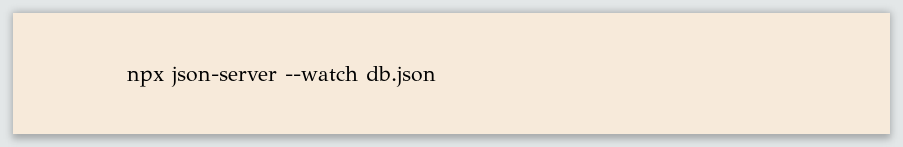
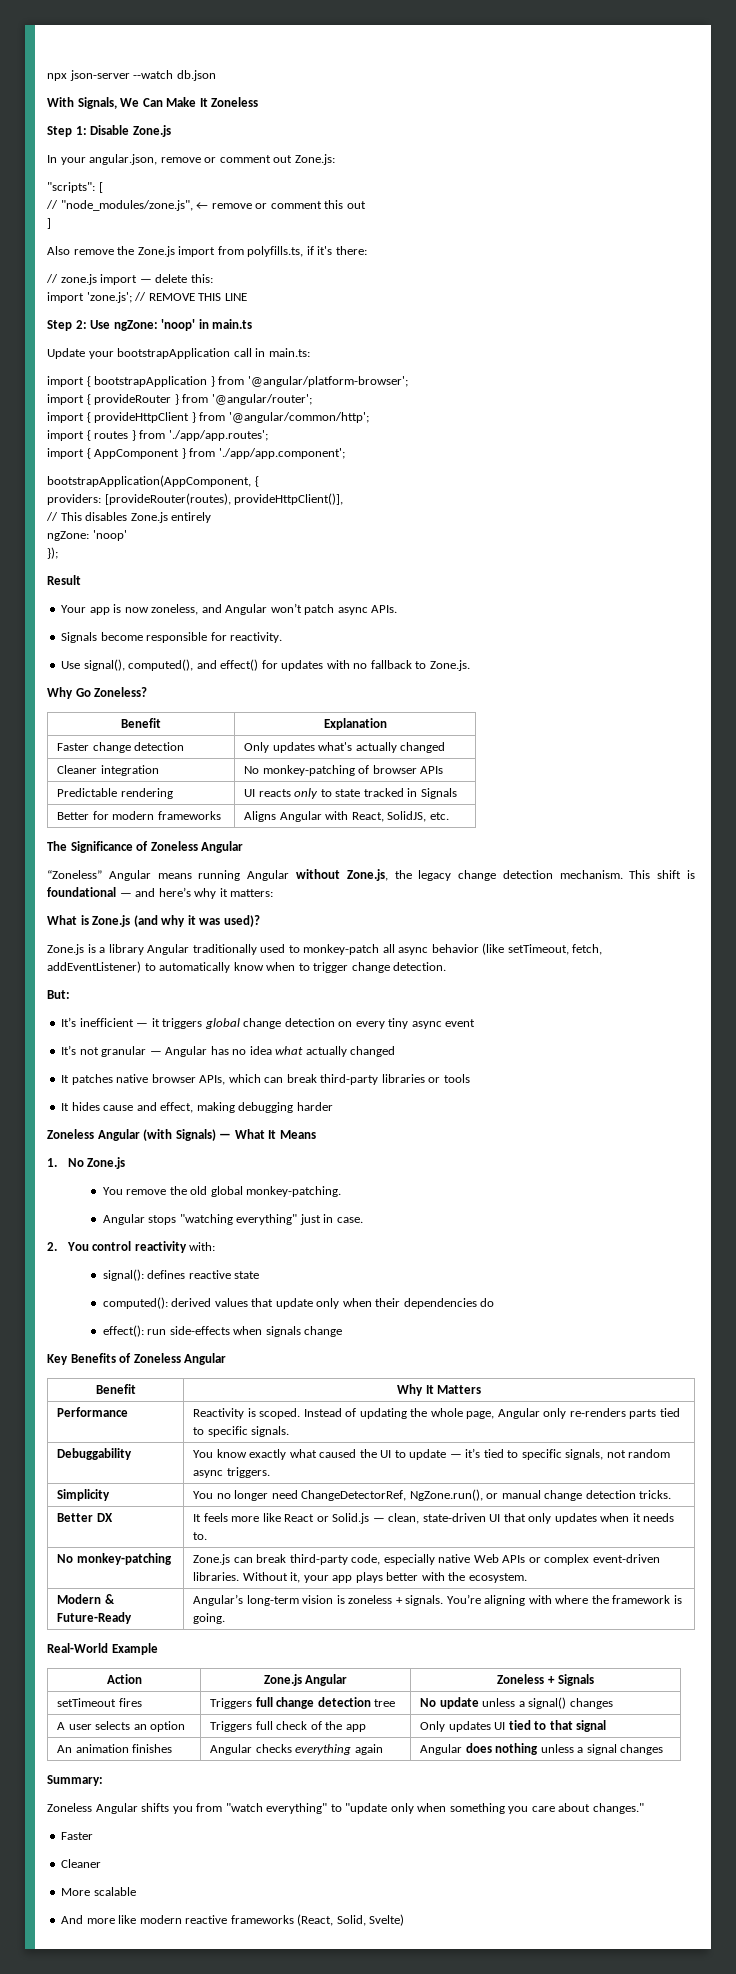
+ With Signals, We Can Make It Zoneless
+ Step 1: Disable Zone.js
+ In your angular.json, remove or comment out Zone.js:
+ "scripts": [
+ // "node_modules/zone.js", ← remove or comment this out
+ ]
+ Also remove the Zone.js import from polyfills.ts, if it's there:
+ // zone.js import — delete this:
+ import 'zone.js'; // REMOVE THIS LINE
+ Step 2: Use ngZone: 'noop' in main.ts
+ Update your bootstrapApplication call in main.ts:
+ import { bootstrapApplication } from '@angular/platform-browser';
+ import { provideRouter } from '@angular/router';
+ import { provideHttpClient } from '@angular/common/http';
+ import { routes } from './app/app.routes';
+ import { AppComponent } from './app/app.component';
+ bootstrapApplication(AppComponent, {
+ providers: [provideRouter(routes), provideHttpClient()],
+ // This disables Zone.js entirely
+ ngZone: 'noop'
+ });
+ Result
+ Your app is now zoneless, and Angular won’t patch async APIs.
+ Signals become responsible for reactivity.
+ Use signal(), computed(), and effect() for updates with no fallback to Zone.js.
+ Why Go Zoneless?
+ Benefit | Explanation
+ Faster change detection | Only updates what's actually changed
+ Cleaner integration | No monkey-patching of browser APIs
+ Predictable rendering | UI reacts only to state tracked in Signals
+ Better for modern frameworks | Aligns Angular with React, SolidJS, etc.
+ The Significance of Zoneless Angular
+ “Zoneless” Angular means running Angular without Zone.js, the legacy change detection mechanism. This shift is foundational — and here’s why it matters:
+ What is Zone.js (and why it was used)?
+ Zone.js is a library Angular traditionally used to monkey-patch all async behavior (like setTimeout, fetch, addEventListener) to automatically know when to trigger change detection.
+ But:
+ It’s inefficient — it triggers global change detection on every tiny async event
+ It’s not granular — Angular has no idea what actually changed
+ It patches native browser APIs, which can break third-party libraries or tools
+ It hides cause and effect, making debugging harder
+ Zoneless Angular (with Signals) — What It Means
+ 1. No Zone.js
+ You remove the old global monkey-patching.
+ Angular stops "watching everything" just in case.
+ 2. You control reactivity with:
+ signal(): defines reactive state
+ computed(): derived values that update only when their dependencies do
+ effect(): run side-effects when signals change
+ Key Benefits of Zoneless Angular
+ Benefit | Why It Matters
+ Performance | Reactivity is scoped. Instead of updating the whole page, Angular only re-renders parts tied to specific signals.
+ Debuggability | You know exactly what caused the UI to update — it’s tied to specific signals, not random async triggers.
+ Simplicity | You no longer need ChangeDetectorRef, NgZone.run(), or manual change detection tricks.
+ Better DX | It feels more like React or Solid.js — clean, state-driven UI that only updates when it needs to.
+ No monkey-patching | Zone.js can break third-party code, especially native Web APIs or complex event-driven libraries. Without it, your app plays better with the ecosystem.
+ Modern & Future-Ready | Angular’s long-term vision is zoneless + signals. You’re aligning with where the framework is going.
+ Real-World Example
+ Action | Zone.js Angular | Zoneless + Signals
+ setTimeout fires | Triggers full change detection tree | No update unless a signal() changes
+ A user selects an option | Triggers full check of the app | Only updates UI tied to that signal
+ An animation finishes | Angular checks everything again | Angular does nothing unless a signal changes
+ Summary:
+ Zoneless Angular shifts you from "watch everything" to "update only when something you care about changes."
+ Faster
+ Cleaner
+ More scalable
+ And more like modern reactive frameworks (React, Solid, Svelte)

